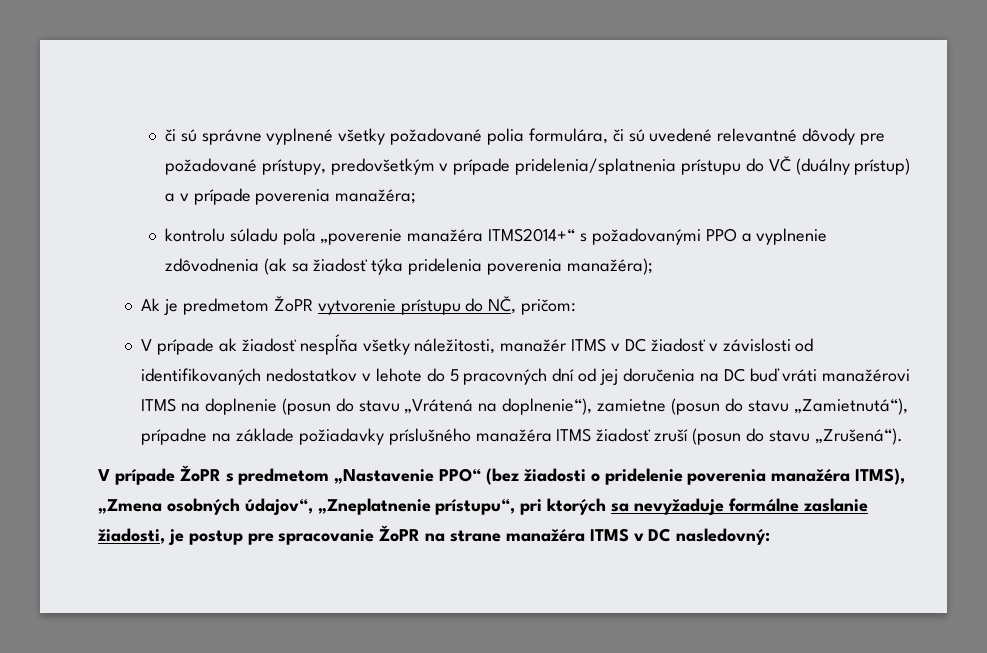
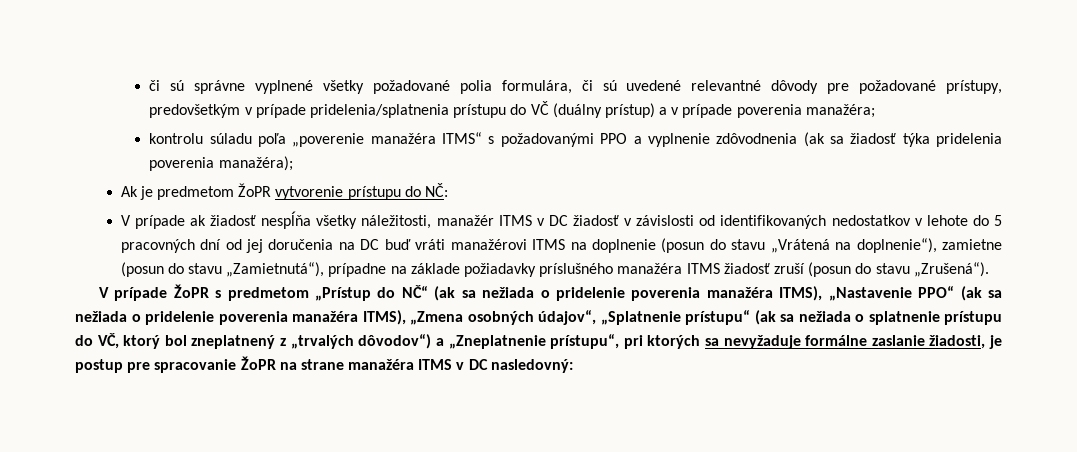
- kontrolu súladu poľa „poverenie manažéra ITMS2014+“ s požadovanými PPO a vyplnenie zdôvodnenia (ak sa žiadosť týka pridelenia poverenia manažéra);
+ kontrolu súladu poľa „poverenie manažéra ITMS“ s požadovanými PPO a vyplnenie zdôvodnenia (ak sa žiadosť týka pridelenia poverenia manažéra);
- Ak je predmetom ŽoPR vytvorenie prístupu do NČ, pričom:
+ Ak je predmetom ŽoPR vytvorenie prístupu do NČ:
- V prípade ŽoPR s predmetom „Nastavenie PPO“ (bez žiadosti o pridelenie poverenia manažéra ITMS), „Zmena osobných údajov“, „Zneplatnenie prístupu“, pri ktorých sa nevyžaduje formálne zaslanie žiadosti, je postup pre spracovanie ŽoPR na strane manažéra ITMS v DC nasledovný:
+ V prípade ŽoPR s predmetom „Prístup do NČ“ (ak sa nežiada o pridelenie poverenia manažéra ITMS), „Nastavenie PPO“ (ak sa nežiada o pridelenie poverenia manažéra ITMS), „Zmena osobných údajov“, „Splatnenie prístupu“ (ak sa nežiada o splatnenie prístupu do VČ, ktorý bol zneplatnený z „trvalých dôvodov“) a „Zneplatnenie prístupu“, pri ktorých sa nevyžaduje formálne zaslanie žiadosti, je postup pre spracovanie ŽoPR na strane manažéra ITMS v DC nasledovný:

